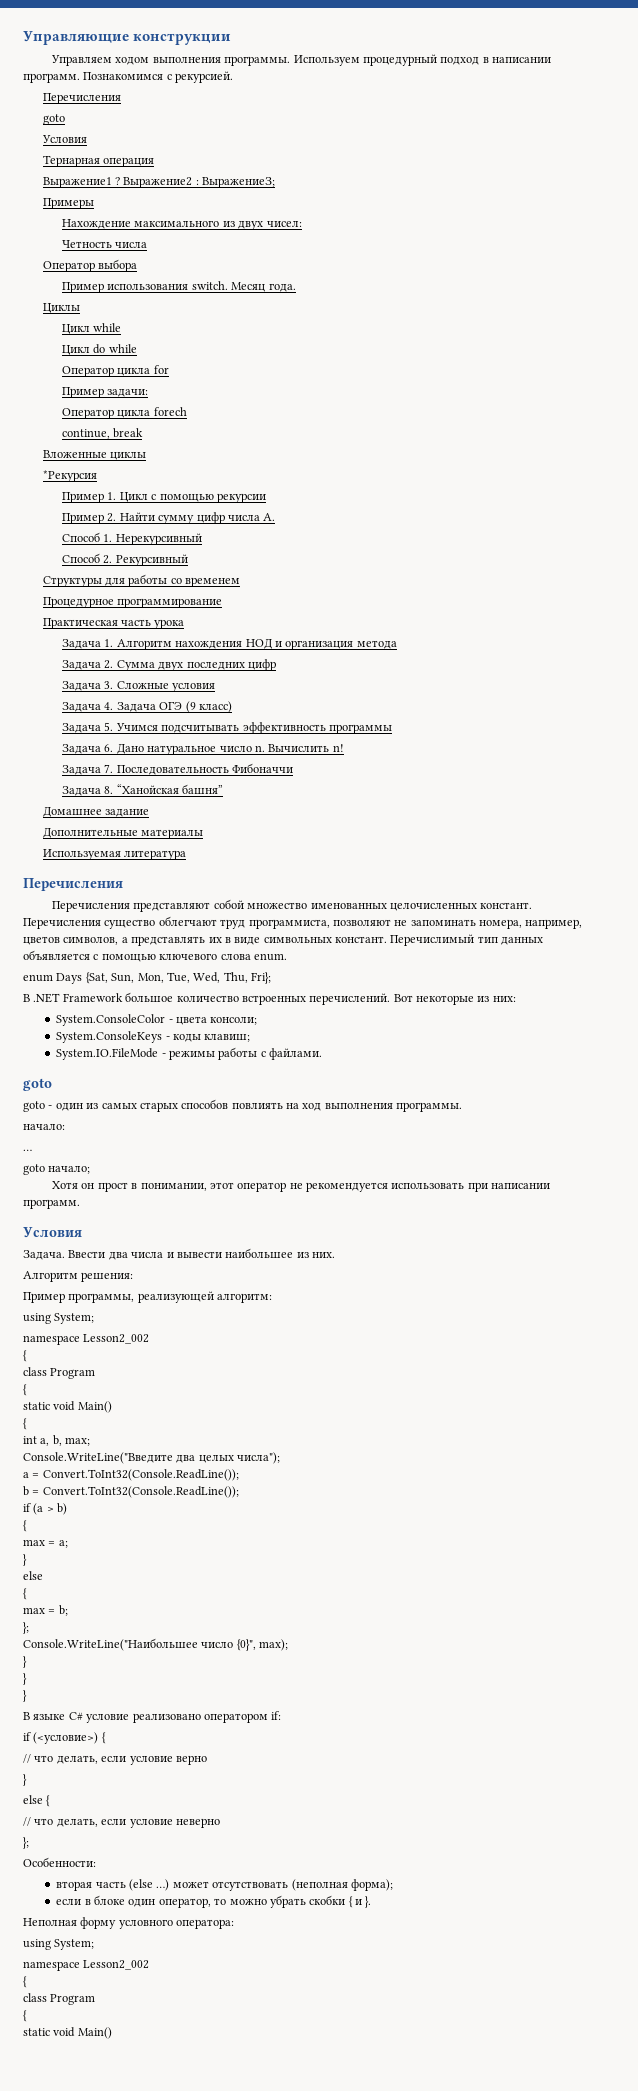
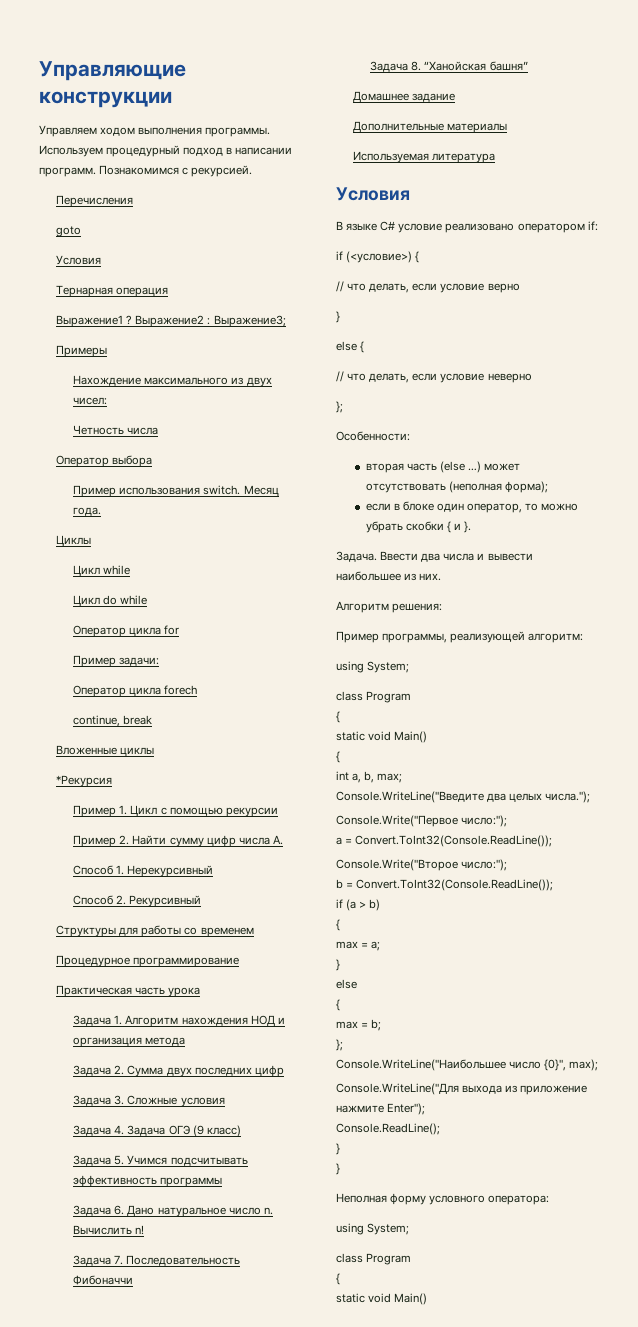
  Используемая литература
- Перечисления
- Перечисления представляют собой множество именованных целочисленных констант. Перечисления существо облегчают труд программиста, позволяют не запоминать номера, например, цветов символов, а представлять их в виде символьных констант. Перечислимый тип данных объявляется с помощью ключевого слова enum.
- enum Days {Sat, Sun, Mon, Tue, Wed, Thu, Fri};
- В .NET Framework большое количество встроенных перечислений. Вот некоторые из них:
- System.ConsoleColor - цвета консоли;
- System.ConsoleKeys - коды клавиш;
- System.IO.FileMode - режимы работы с файлами.
- goto
- goto - один из самых старых способов повлиять на ход выполнения программы.
- начало:
- …
- goto начало;
- Хотя он прост в понимании, этот оператор не рекомендуется использовать при написании программ.
  Условия
- Задача. Ввести два числа и вывести наибольшее из них.
- Алгоритм решения:
- Пример программы, реализующей алгоритм:
- using System;
- namespace Lesson2_002
- {
- class Program
- {
- static void Main()
- {
- int a, b, max;
- Console.WriteLine("Введите два целых числа");
- a = Convert.ToInt32(Console.ReadLine());
- b = Convert.ToInt32(Console.ReadLine());
- if (a > b)
- {
- max = a;
- }
- else
- {
- max = b;
- };
- Console.WriteLine("Наибольшее число {0}", max);
- }
- }
- }
+ Задача. Ввести два числа и вывести наибольшее из них.
+ Алгоритм решения:
+ Пример программы, реализующей алгоритм:
+ using System;
+ class Program
+ {
+ static void Main()
+ {
+ int a, b, max;
+ Console.WriteLine("Введите два целых числа.");
+ Console.Write("Первое число:");
+ a = Convert.ToInt32(Console.ReadLine());
+ Console.Write("Второе число:");
+ b = Convert.ToInt32(Console.ReadLine());
+ if (a > b)
+ {
+ max = a;
+ }
+ else
+ {
+ max = b;
+ };
+ Console.WriteLine("Наибольшее число {0}", max);
+ Console.WriteLine("Для выхода из приложение нажмите Enter");
+ Console.ReadLine();
+ }
+ }
  Неполная форму условного оператора:
  using System;
- namespace Lesson2_002
- {

